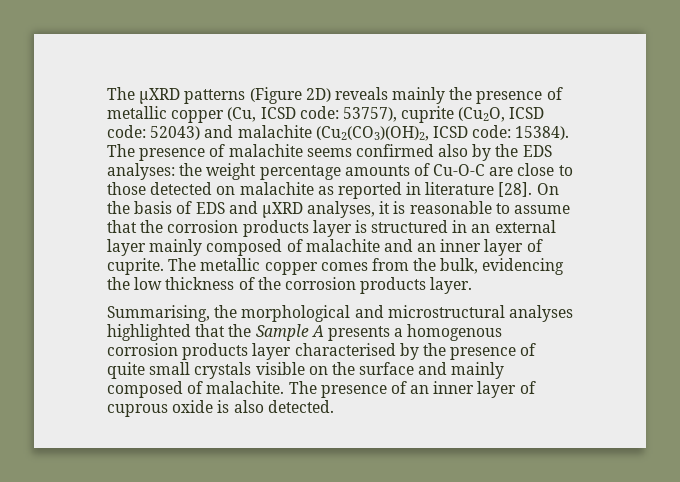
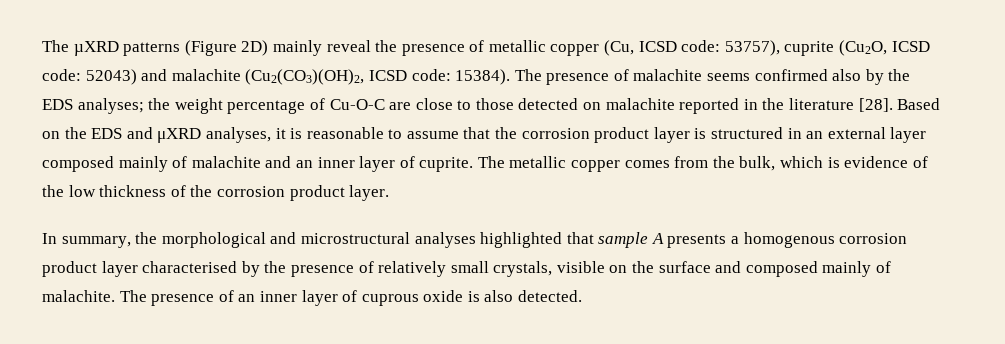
- The µXRD patterns (Figure 2D) reveals mainly the presence of metallic copper (Cu, ICSD code: 53757), cuprite (Cu2O, ICSD code: 52043) and malachite (Cu2(CO3)(OH)2, ICSD code: 15384).
+ The µXRD patterns (Figure 2D) mainly reveal the presence of metallic copper (Cu, ICSD code: 53757), cuprite (Cu2O, ICSD code: 52043) and malachite (Cu2(CO3)(OH)2, ICSD code: 15384).
- The presence of malachite seems confirmed also by the EDS analyses: the weight percentage amounts of Cu-O-C are close to those detected on malachite as reported in literature [28].
+ The presence of malachite seems confirmed also by the EDS analyses; the weight percentage of Cu-O-C are close to those detected on malachite reported in the literature [28].
- On the basis of EDS and μXRD analyses, it is reasonable to assume that the corrosion products layer is structured in an external layer mainly composed of malachite and an inner layer of cuprite.
+ Based on the EDS and μXRD analyses, it is reasonable to assume that the corrosion product layer is structured in an external layer composed mainly of malachite and an inner layer of cuprite.
- The metallic copper comes from the bulk, evidencing the low thickness of the corrosion products layer.
+ The metallic copper comes from the bulk, which is evidence of the low thickness of the corrosion product layer.
- Summarising, the morphological and microstructural analyses highlighted that the Sample A presents a homogenous corrosion products layer characterised by the presence of quite small crystals visible on the surface and mainly composed of malachite.
+ In summary, the morphological and microstructural analyses highlighted that sample A presents a homogenous corrosion product layer characterised by the presence of relatively small crystals, visible on the surface and composed mainly of malachite.

